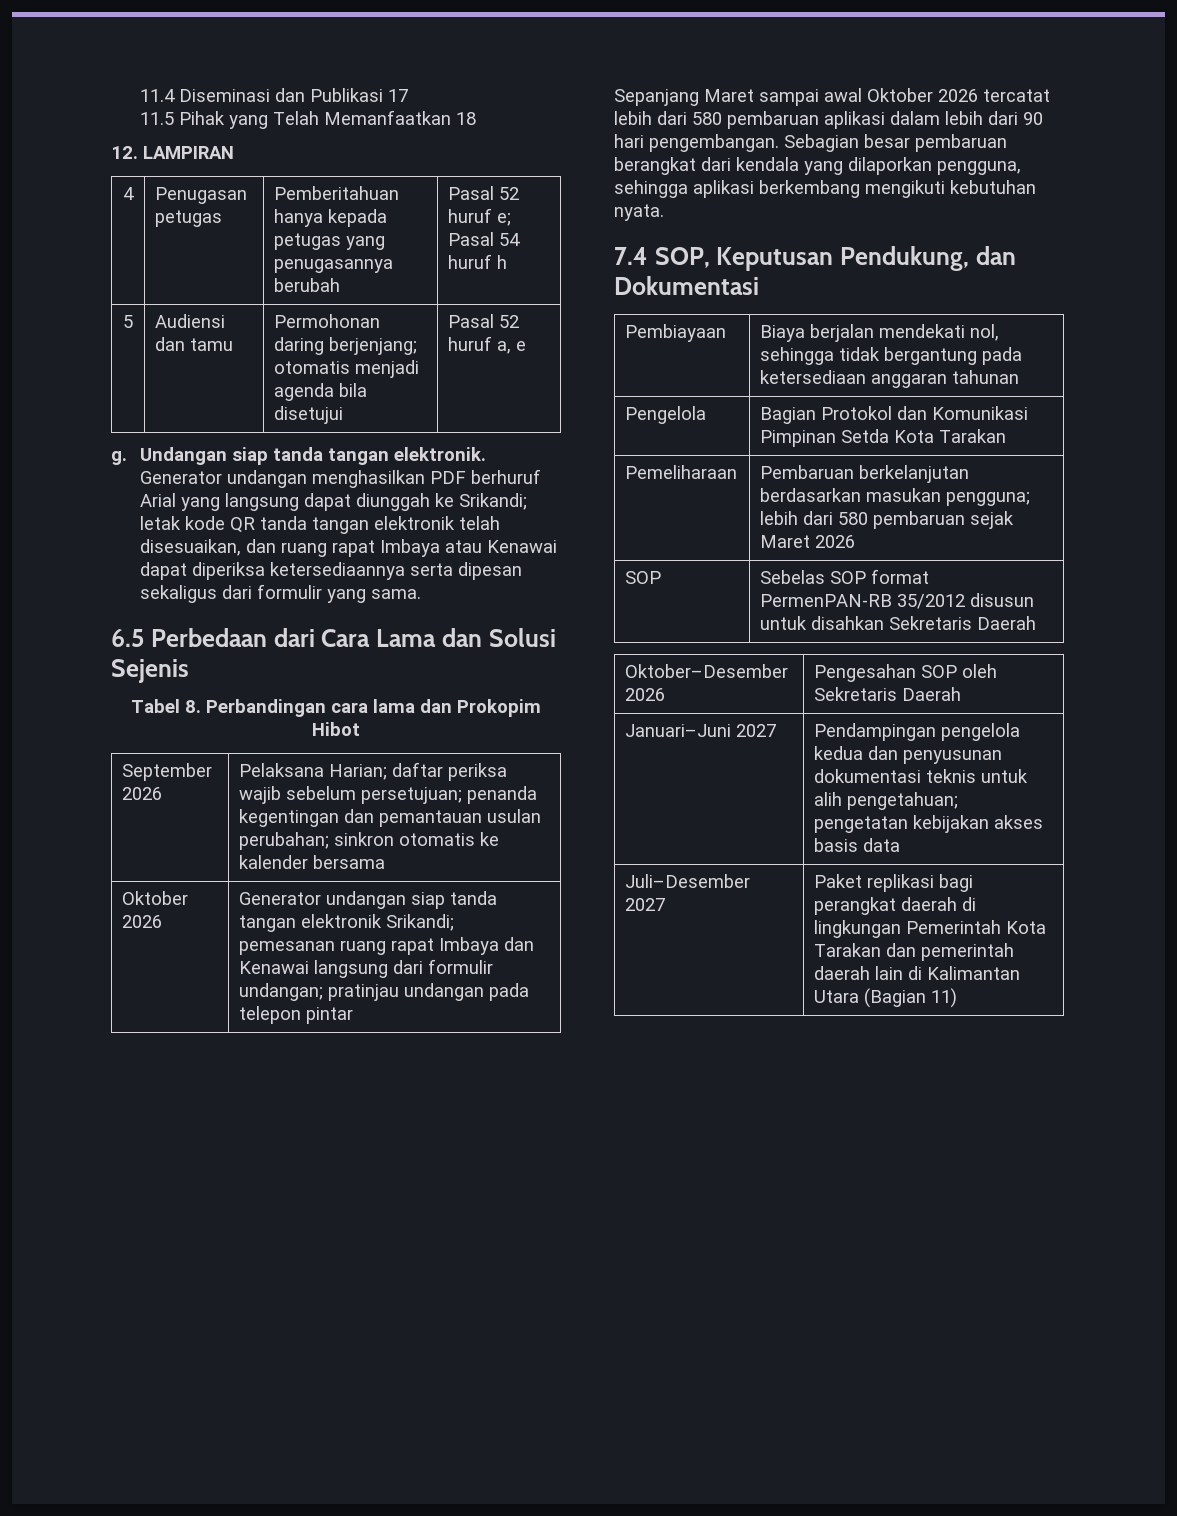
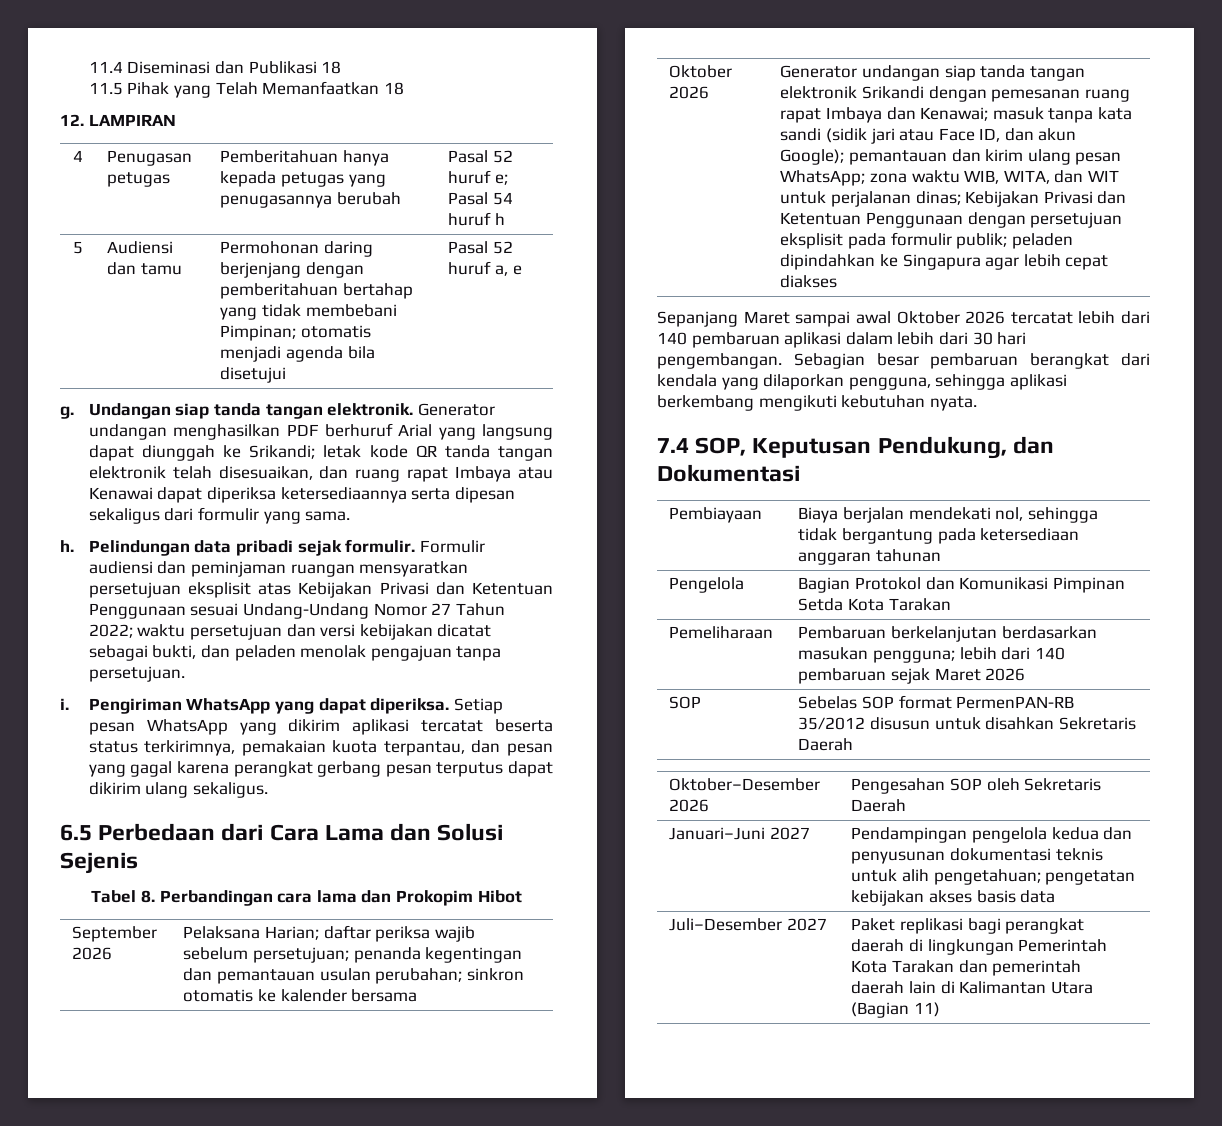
- 11.4 Diseminasi dan Publikasi 17
+ 11.4 Diseminasi dan Publikasi 18
- 5 | Audiensi dan tamu | Permohonan daring berjenjang; otomatis menjadi agenda bila disetujui | Pasal 52 huruf a, e
+ 5 | Audiensi dan tamu | Permohonan daring berjenjang dengan pemberitahuan bertahap yang tidak membebani Pimpinan; otomatis menjadi agenda bila disetujui | Pasal 52 huruf a, e
+ h. Pelindungan data pribadi sejak formulir. Formulir audiensi dan peminjaman ruangan mensyaratkan persetujuan eksplisit atas Kebijakan Privasi dan Ketentuan Penggunaan sesuai Undang-Undang Nomor 27 Tahun 2022; waktu persetujuan dan versi kebijakan dicatat sebagai bukti, dan peladen menolak pengajuan tanpa persetujuan.
+ i. Pengiriman WhatsApp yang dapat diperiksa. Setiap pesan WhatsApp yang dikirim aplikasi tercatat beserta status terkirimnya, pemakaian kuota terpantau, dan pesan yang gagal karena perangkat gerbang pesan terputus dapat dikirim ulang sekaligus.
- Generator undangan siap tanda tangan elektronik Srikandi; pemesanan ruang rapat Imbaya dan Kenawai langsung dari formulir undangan; pratinjau undangan pada telepon pintar
+ Generator undangan siap tanda tangan elektronik Srikandi dengan pemesanan ruang rapat Imbaya dan Kenawai; masuk tanpa kata sandi (sidik jari atau Face ID, dan akun Google); pemantauan dan kirim ulang pesan WhatsApp; zona waktu WIB, WITA, dan WIT untuk perjalanan dinas; Kebijakan Privasi dan Ketentuan Penggunaan dengan persetujuan eksplisit pada formulir publik; peladen dipindahkan ke Singapura agar lebih cepat diakses
- Sepanjang Maret sampai awal Oktober 2026 tercatat lebih dari 580 pembaruan aplikasi dalam lebih dari 90 hari pengembangan.
+ Sepanjang Maret sampai awal Oktober 2026 tercatat lebih dari 140 pembaruan aplikasi dalam lebih dari 30 hari pengembangan.
- Pemeliharaan | Pembaruan berkelanjutan berdasarkan masukan pengguna; lebih dari 580 pembaruan sejak Maret 2026
+ Pemeliharaan | Pembaruan berkelanjutan berdasarkan masukan pengguna; lebih dari 140 pembaruan sejak Maret 2026

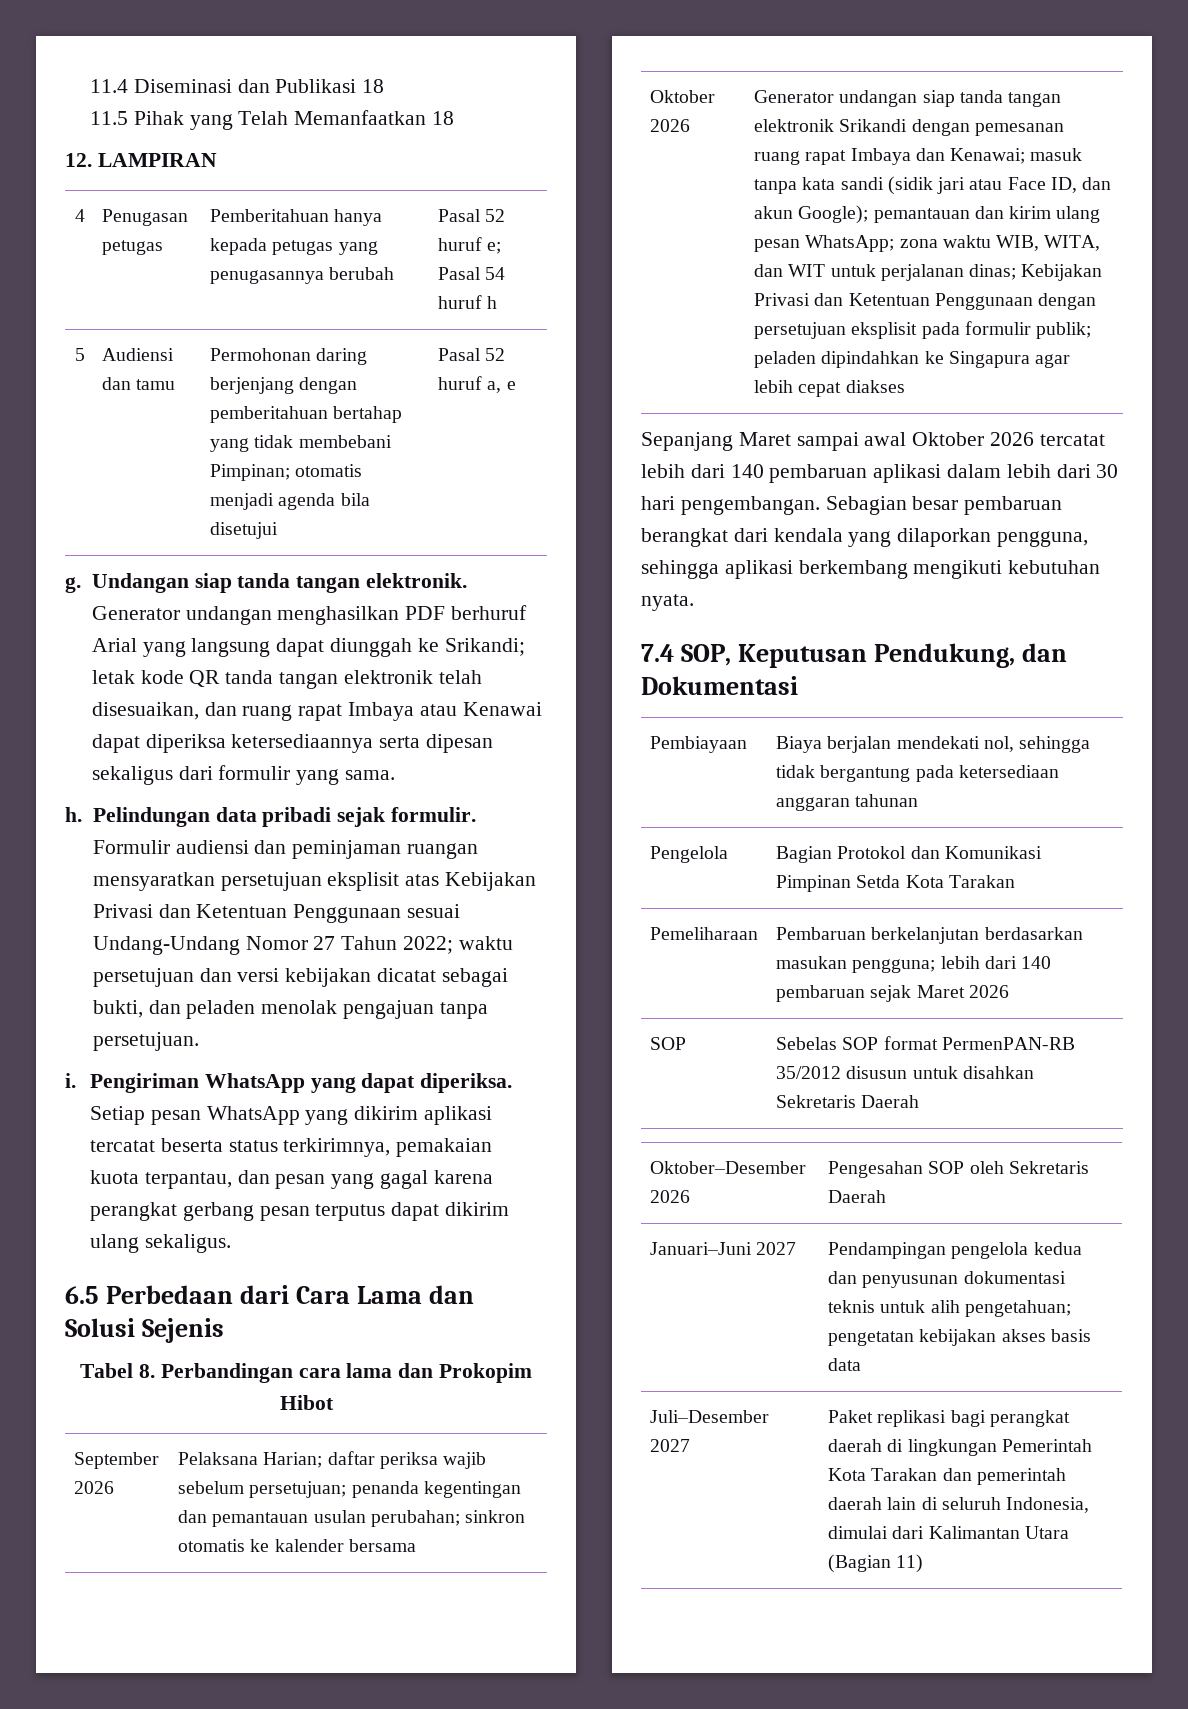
- Juli–Desember 2027 | Paket replikasi bagi perangkat daerah di lingkungan Pemerintah Kota Tarakan dan pemerintah daerah lain di Kalimantan Utara (Bagian 11)
+ Juli–Desember 2027 | Paket replikasi bagi perangkat daerah di lingkungan Pemerintah Kota Tarakan dan pemerintah daerah lain di seluruh Indonesia, dimulai dari Kalimantan Utara (Bagian 11)

